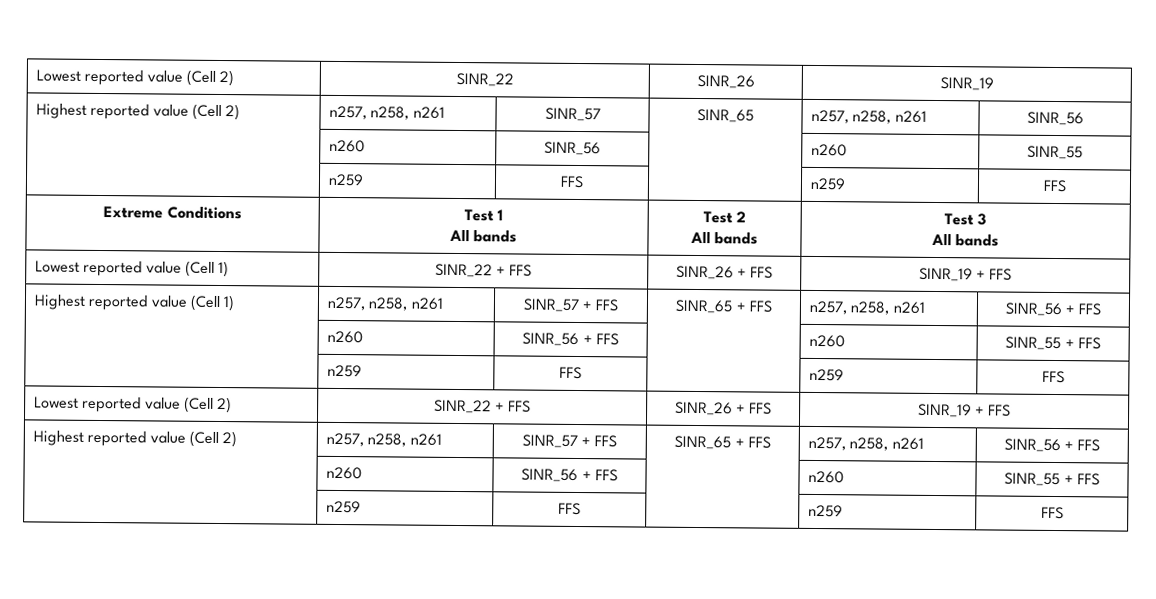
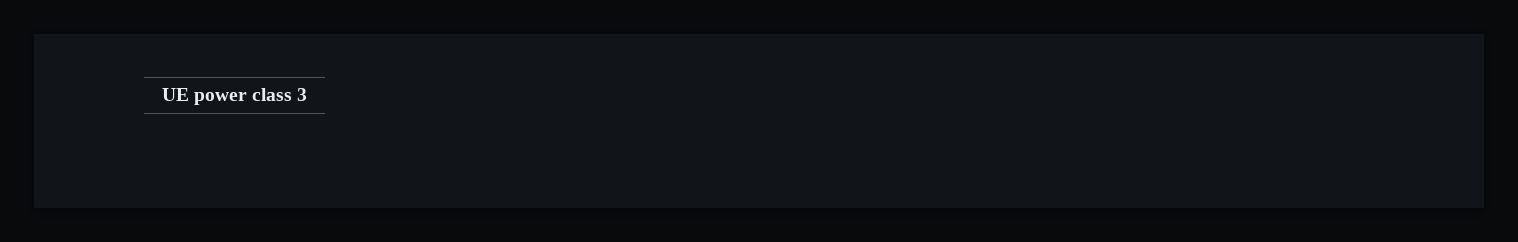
- Lowest reported value (Cell 2) | SINR_22 | SINR_26 | SINR_19
- Highest reported value (Cell 2) | n257, n258, n261 | SINR_57 | SINR_65 | n257, n258, n261 | SINR_56
- | n260 | SINR_56 | | n260 | SINR_55
- | n259 | FFS | | n259 | FFS
- Extreme Conditions | Test 1
- All bands | Test 2
- All bands | Test 3
- All bands
- Lowest reported value (Cell 1) | SINR_22 + FFS | SINR_26 + FFS | SINR_19 + FFS
- Highest reported value (Cell 1) | n257, n258, n261 | SINR_57 + FFS | SINR_65 + FFS | n257, n258, n261 | SINR_56 + FFS
- | n260 | SINR_56 + FFS | | n260 | SINR_55 + FFS
- | n259 | FFS | | n259 | FFS
- Lowest reported value (Cell 2) | SINR_22 + FFS | SINR_26 + FFS | SINR_19 + FFS
- Highest reported value (Cell 2) | n257, n258, n261 | SINR_57 + FFS | SINR_65 + FFS | n257, n258, n261 | SINR_56 + FFS
- | n260 | SINR_56 + FFS | | n260 | SINR_55 + FFS
- | n259 | FFS | | n259 | FFS
+ UE power class 3

